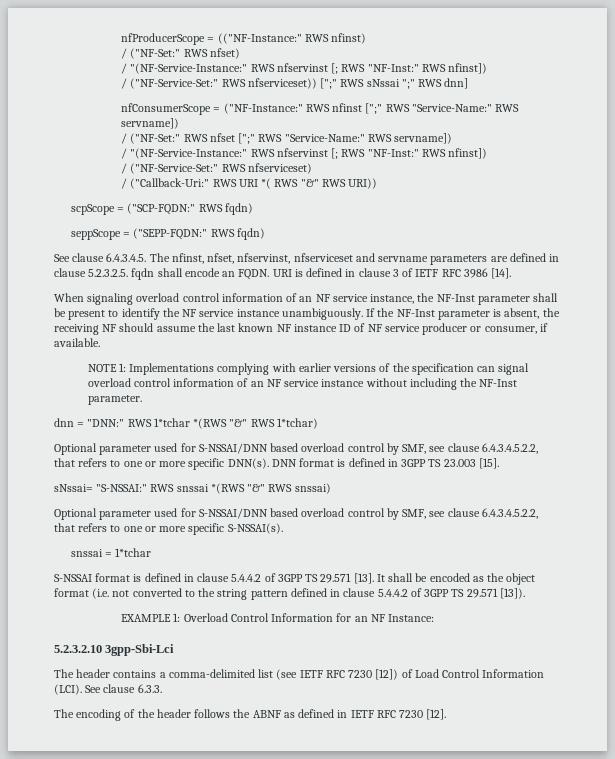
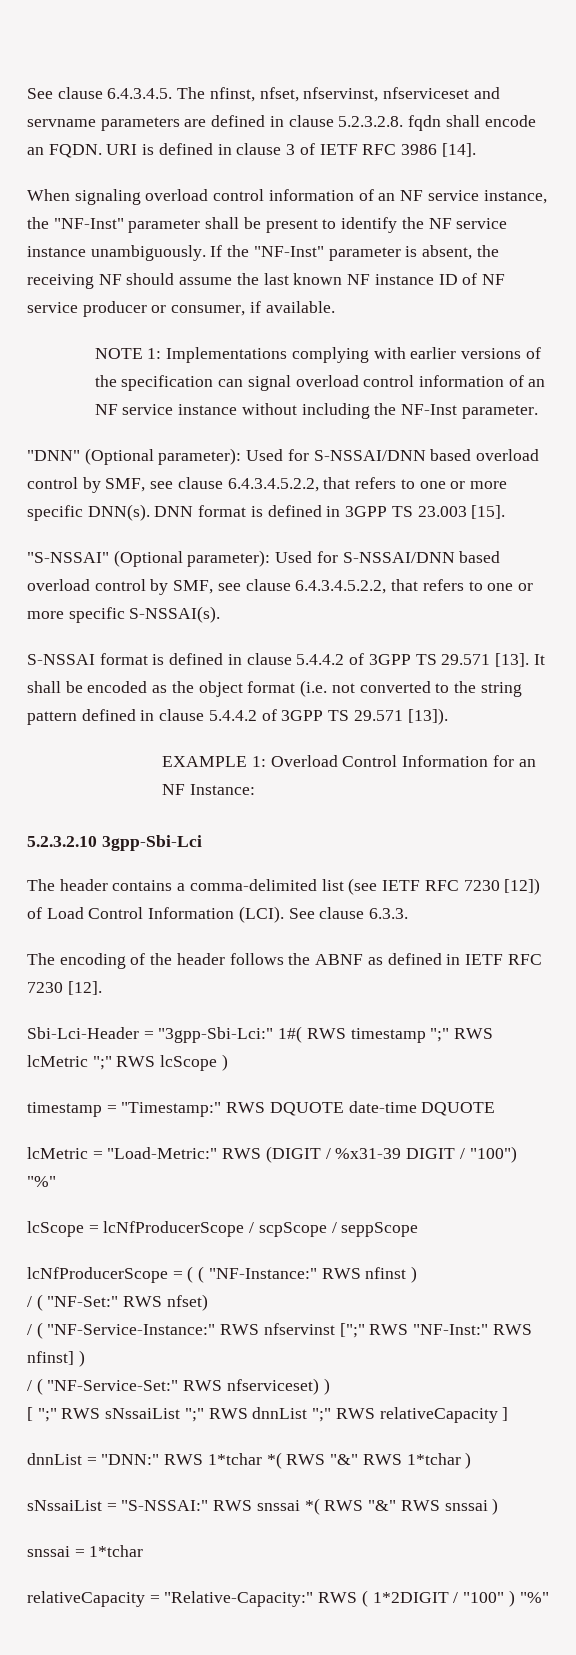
- nfProducerScope = (("NF-Instance:" RWS nfinst)
- / ("NF-Set:" RWS nfset)
- / "(NF-Service-Instance:" RWS nfservinst [; RWS "NF-Inst:" RWS nfinst])
- / ("NF-Service-Set:" RWS nfserviceset)) [";" RWS sNssai ";" RWS dnn]
- nfConsumerScope = ("NF-Instance:" RWS nfinst [";" RWS "Service-Name:" RWS servname])
- / ("NF-Set:" RWS nfset [";" RWS "Service-Name:" RWS servname])
- / "(NF-Service-Instance:" RWS nfservinst [; RWS "NF-Inst:" RWS nfinst])
- / ("NF-Service-Set:" RWS nfserviceset)
- / ("Callback-Uri:" RWS URI *( RWS "&" RWS URI))
- scpScope = ("SCP-FQDN:" RWS fqdn)
- seppScope = ("SEPP-FQDN:" RWS fqdn)
- See clause 6.4.3.4.5. The nfinst, nfset, nfservinst, nfserviceset and servname parameters are defined in clause 5.2.3.2.5. fqdn shall encode an FQDN.
+ See clause 6.4.3.4.5. The nfinst, nfset, nfservinst, nfserviceset and servname parameters are defined in clause 5.2.3.2.8. fqdn shall encode an FQDN.
- When signaling overload control information of an NF service instance, the NF-Inst parameter shall be present to identify the NF service instance unambiguously.
+ When signaling overload control information of an NF service instance, the "NF-Inst" parameter shall be present to identify the NF service instance unambiguously.
- If the NF-Inst parameter is absent, the receiving NF should assume the last known NF instance ID of NF service producer or consumer, if available.
+ If the "NF-Inst" parameter is absent, the receiving NF should assume the last known NF instance ID of NF service producer or consumer, if available.
- dnn = "DNN:" RWS 1*tchar *(RWS "&" RWS 1*tchar)
- Optional parameter used for S-NSSAI/DNN based overload control by SMF, see clause 6.4.3.4.5.2.2, that refers to one or more specific DNN(s).
+ "DNN" (Optional parameter): Used for S-NSSAI/DNN based overload control by SMF, see clause 6.4.3.4.5.2.2, that refers to one or more specific DNN(s).
- sNssai= "S-NSSAI:" RWS snssai *(RWS "&" RWS snssai)
- Optional parameter used for S-NSSAI/DNN based overload control by SMF, see clause 6.4.3.4.5.2.2, that refers to one or more specific S-NSSAI(s).
+ "S-NSSAI" (Optional parameter): Used for S-NSSAI/DNN based overload control by SMF, see clause 6.4.3.4.5.2.2, that refers to one or more specific S-NSSAI(s).
- snssai = 1*tchar
+ Sbi-Lci-Header = "3gpp-Sbi-Lci:" 1#( RWS timestamp ";" RWS lcMetric ";" RWS lcScope )
+ timestamp = "Timestamp:" RWS DQUOTE date-time DQUOTE
+ lcMetric = "Load-Metric:" RWS (DIGIT / %x31-39 DIGIT / "100") "%"
+ lcScope = lcNfProducerScope / scpScope / seppScope
+ lcNfProducerScope = ( ( "NF-Instance:" RWS nfinst )
+ / ( "NF-Set:" RWS nfset)
+ / ( "NF-Service-Instance:" RWS nfservinst [";" RWS "NF-Inst:" RWS nfinst] )
+ / ( "NF-Service-Set:" RWS nfserviceset) )
+ [ ";" RWS sNssaiList ";" RWS dnnList ";" RWS relativeCapacity ]
+ dnnList = "DNN:" RWS 1*tchar *( RWS "&" RWS 1*tchar )
+ sNssaiList = "S-NSSAI:" RWS snssai *( RWS "&" RWS snssai )
+ snssai = 1*tchar
+ relativeCapacity = "Relative-Capacity:" RWS ( 1*2DIGIT / "100" ) "%"

